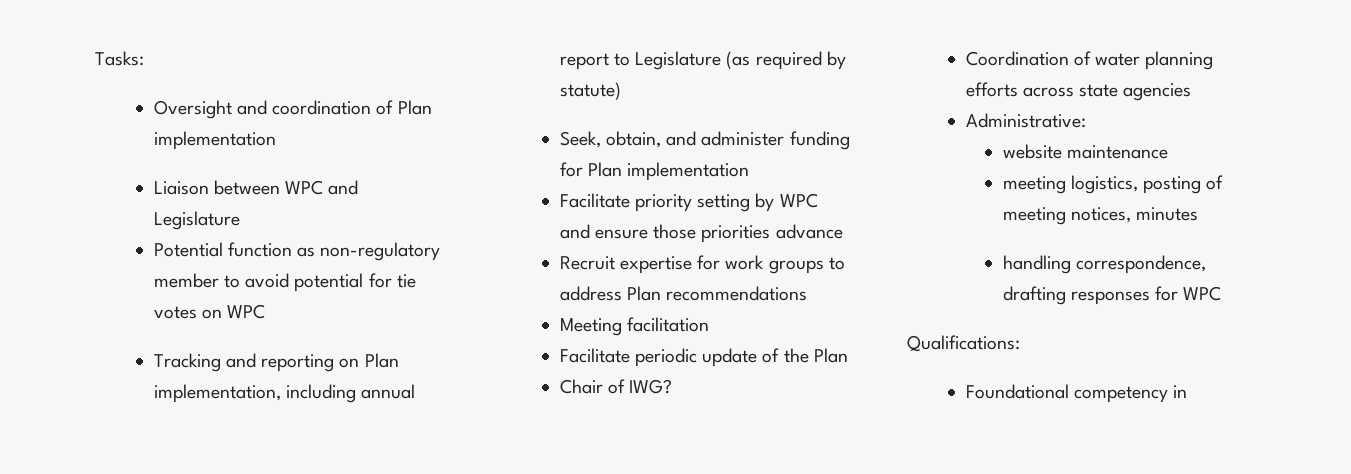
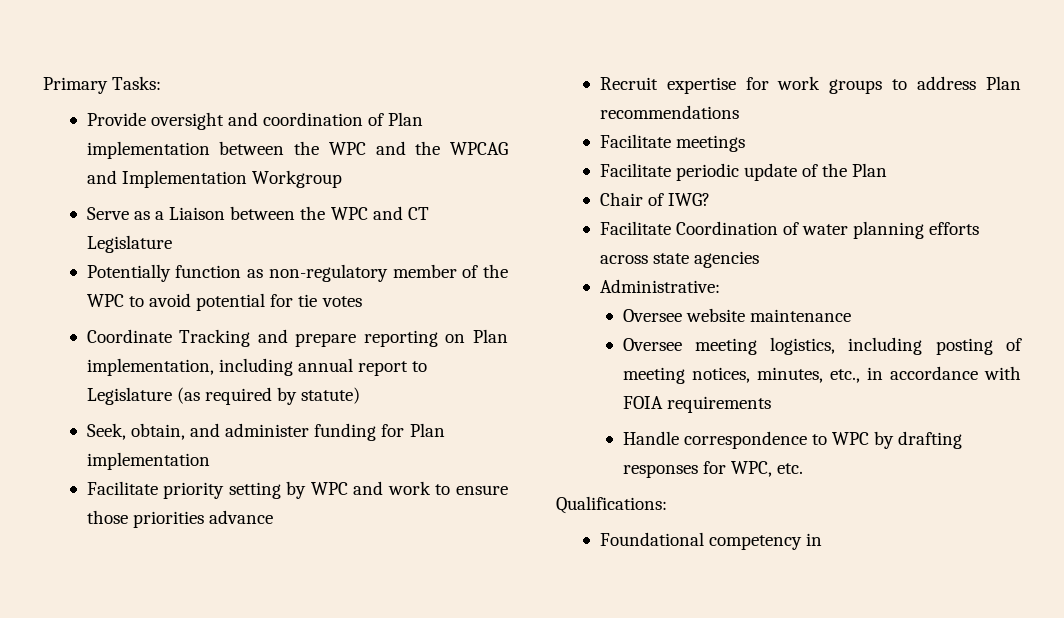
- Tasks:
+ Primary Tasks:
- Oversight and coordination of Plan implementation
- Liaison between WPC and Legislature
+ Provide oversight and coordination of Plan implementation between the WPC and the WPCAG and Implementation Workgroup
+ Serve as a Liaison between the WPC and CT Legislature
- Potential function as non-regulatory member to avoid potential for tie votes on WPC
- Tracking and reporting on Plan implementation, including annual report to Legislature (as required by statute)
+ Potentially function as non-regulatory member of the WPC to avoid potential for tie votes
+ Coordinate Tracking and prepare reporting on Plan implementation, including annual report to Legislature (as required by statute)
- Facilitate priority setting by WPC and ensure those priorities advance
+ Facilitate priority setting by WPC and work to ensure those priorities advance
- Meeting facilitation
+ Facilitate meetings
- Coordination of water planning efforts across state agencies
+ Facilitate Coordination of water planning efforts across state agencies
- website maintenance
+ Oversee website maintenance
- meeting logistics, posting of meeting notices, minutes
- handling correspondence, drafting responses for WPC
+ Oversee meeting logistics, including posting of meeting notices, minutes, etc., in accordance with FOIA requirements
+ Handle correspondence to WPC by drafting responses for WPC, etc.

